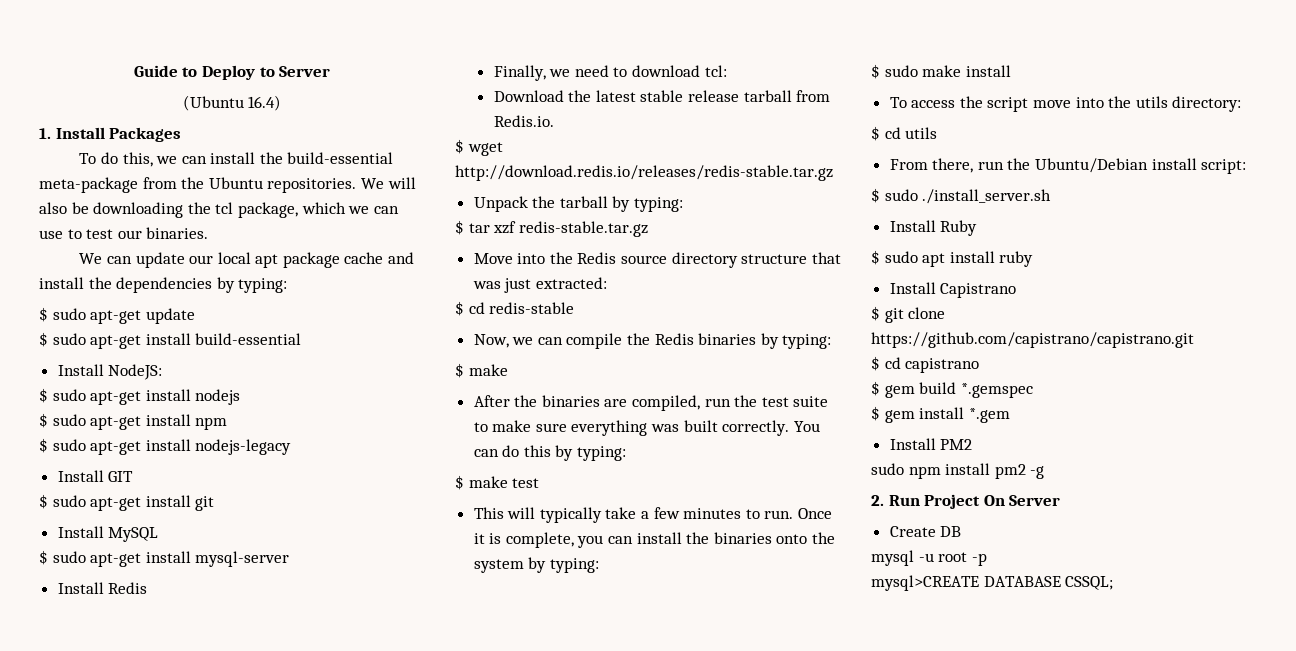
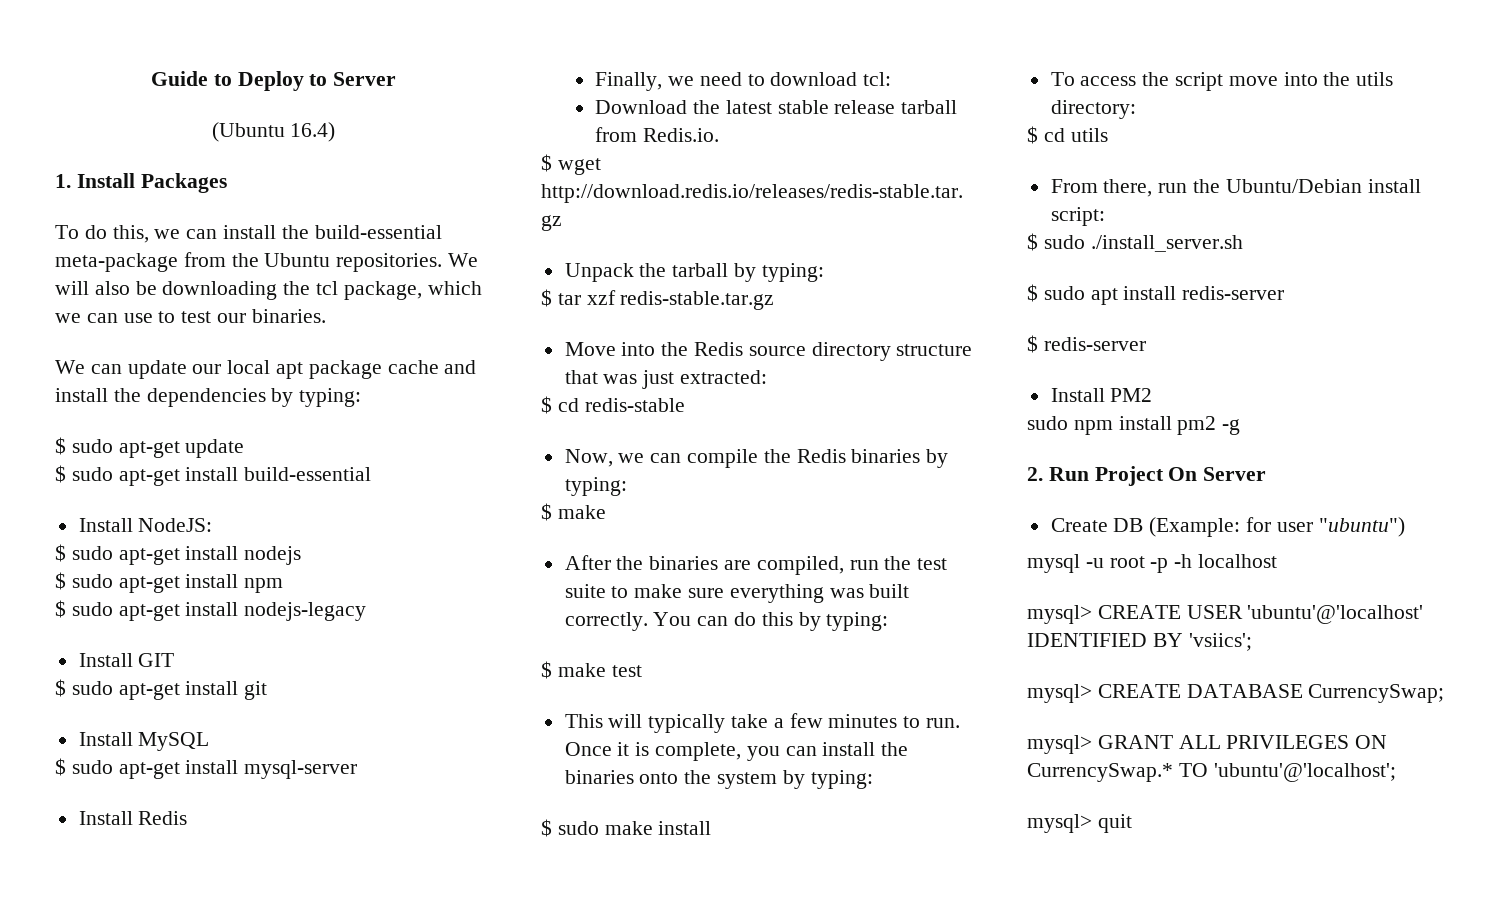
- Install Ruby
- $ sudo apt install ruby
- Install Capistrano
- $ git clone https://github.com/capistrano/capistrano.git
- $ cd capistrano
- $ gem build *.gemspec
- $ gem install *.gem
+ $ sudo apt install redis-server
+ $ redis-server
- Create DB
+ Create DB (Example: for user "ubuntu")
- mysql -u root -p
- mysql>CREATE DATABASE CSSQL;
+ mysql -u root -p -h localhost
+ mysql> CREATE USER 'ubuntu'@'localhost' IDENTIFIED BY 'vsiics';
+ mysql> CREATE DATABASE CurrencySwap;
+ mysql> GRANT ALL PRIVILEGES ON CurrencySwap.* TO 'ubuntu'@'localhost';
+ mysql> quit

